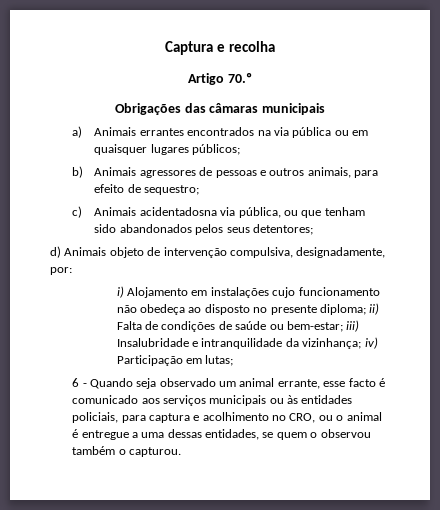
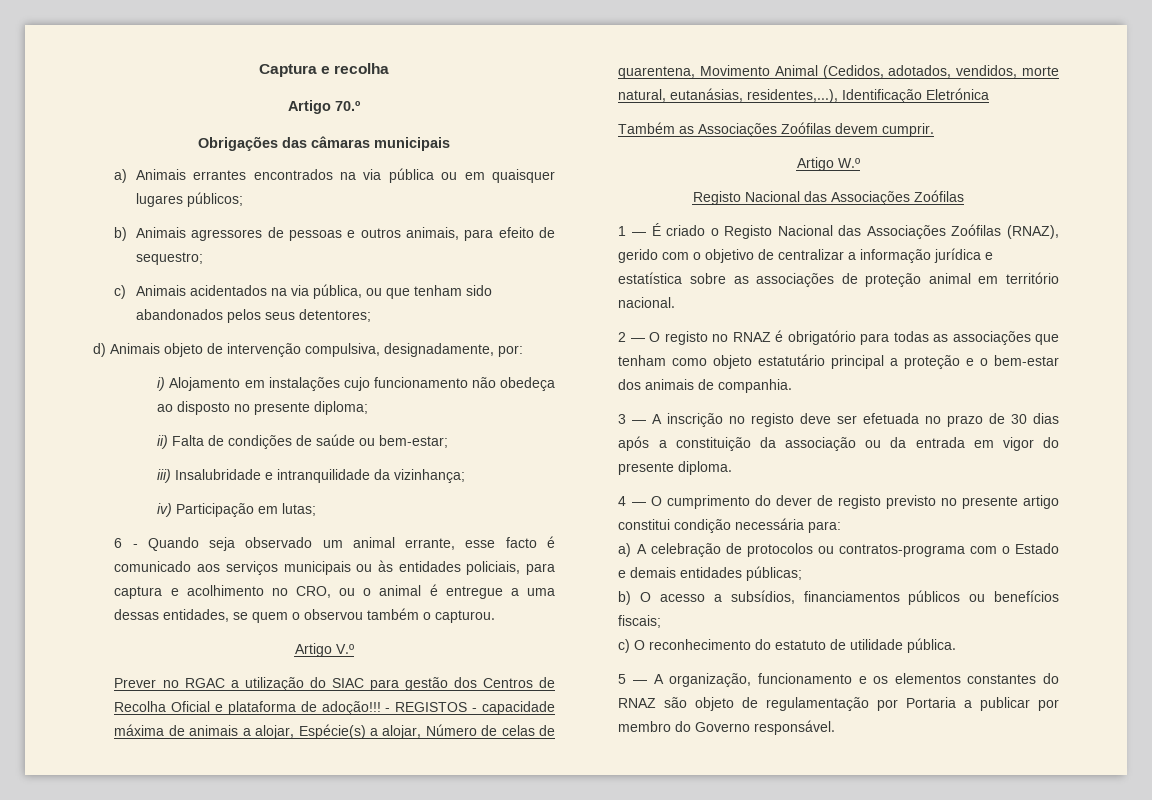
- c) Animais acidentadosna via pública, ou que tenham sido abandonados pelos seus detentores;
+ c) Animais acidentados na via pública, ou que tenham sido abandonados pelos seus detentores;
- i) Alojamento em instalações cujo funcionamento não obedeça ao disposto no presente diploma; ii) Falta de condições de saúde ou bem-estar; iii) Insalubridade e intranquilidade da vizinhança; iv) Participação em lutas;
+ i) Alojamento em instalações cujo funcionamento não obedeça ao disposto no presente diploma;
+ ii) Falta de condições de saúde ou bem-estar;
+ iii) Insalubridade e intranquilidade da vizinhança;
+ iv) Participação em lutas;
+ Artigo V.º
+ Prever no RGAC a utilização do SIAC para gestão dos Centros de Recolha Oficial e plataforma de adoção!!! - REGISTOS - capacidade máxima de animais a alojar, Espécie(s) a alojar, Número de celas de quarentena, Movimento Animal (Cedidos, adotados, vendidos, morte natural, eutanásias, residentes,...), Identificação Eletrónica
+ Também as Associações Zoófilas devem cumprir.
+ Artigo W.º
+ Registo Nacional das Associações Zoófilas
+ 1 — É criado o Registo Nacional das Associações Zoófilas (RNAZ), gerido com o objetivo de centralizar a informação jurídica e estatística sobre as associações de proteção animal em território nacional.
+ 2 — O registo no RNAZ é obrigatório para todas as associações que tenham como objeto estatutário principal a proteção e o bem-estar dos animais de companhia.
+ 3 — A inscrição no registo deve ser efetuada no prazo de 30 dias após a constituição da associação ou da entrada em vigor do presente diploma.
+ 4 — O cumprimento do dever de registo previsto no presente artigo constitui condição necessária para:
+ a) A celebração de protocolos ou contratos-programa com o Estado e demais entidades públicas;
+ b) O acesso a subsídios, financiamentos públicos ou benefícios fiscais;
+ c) O reconhecimento do estatuto de utilidade pública.
+ 5 — A organização, funcionamento e os elementos constantes do RNAZ são objeto de regulamentação por Portaria a publicar por membro do Governo responsável.

